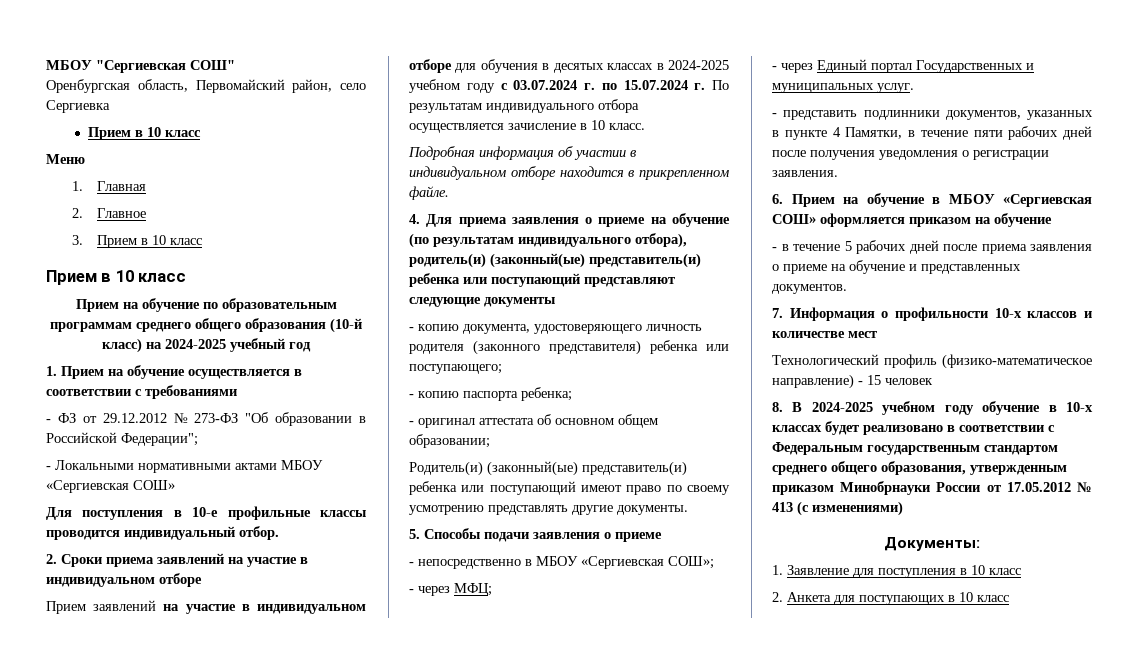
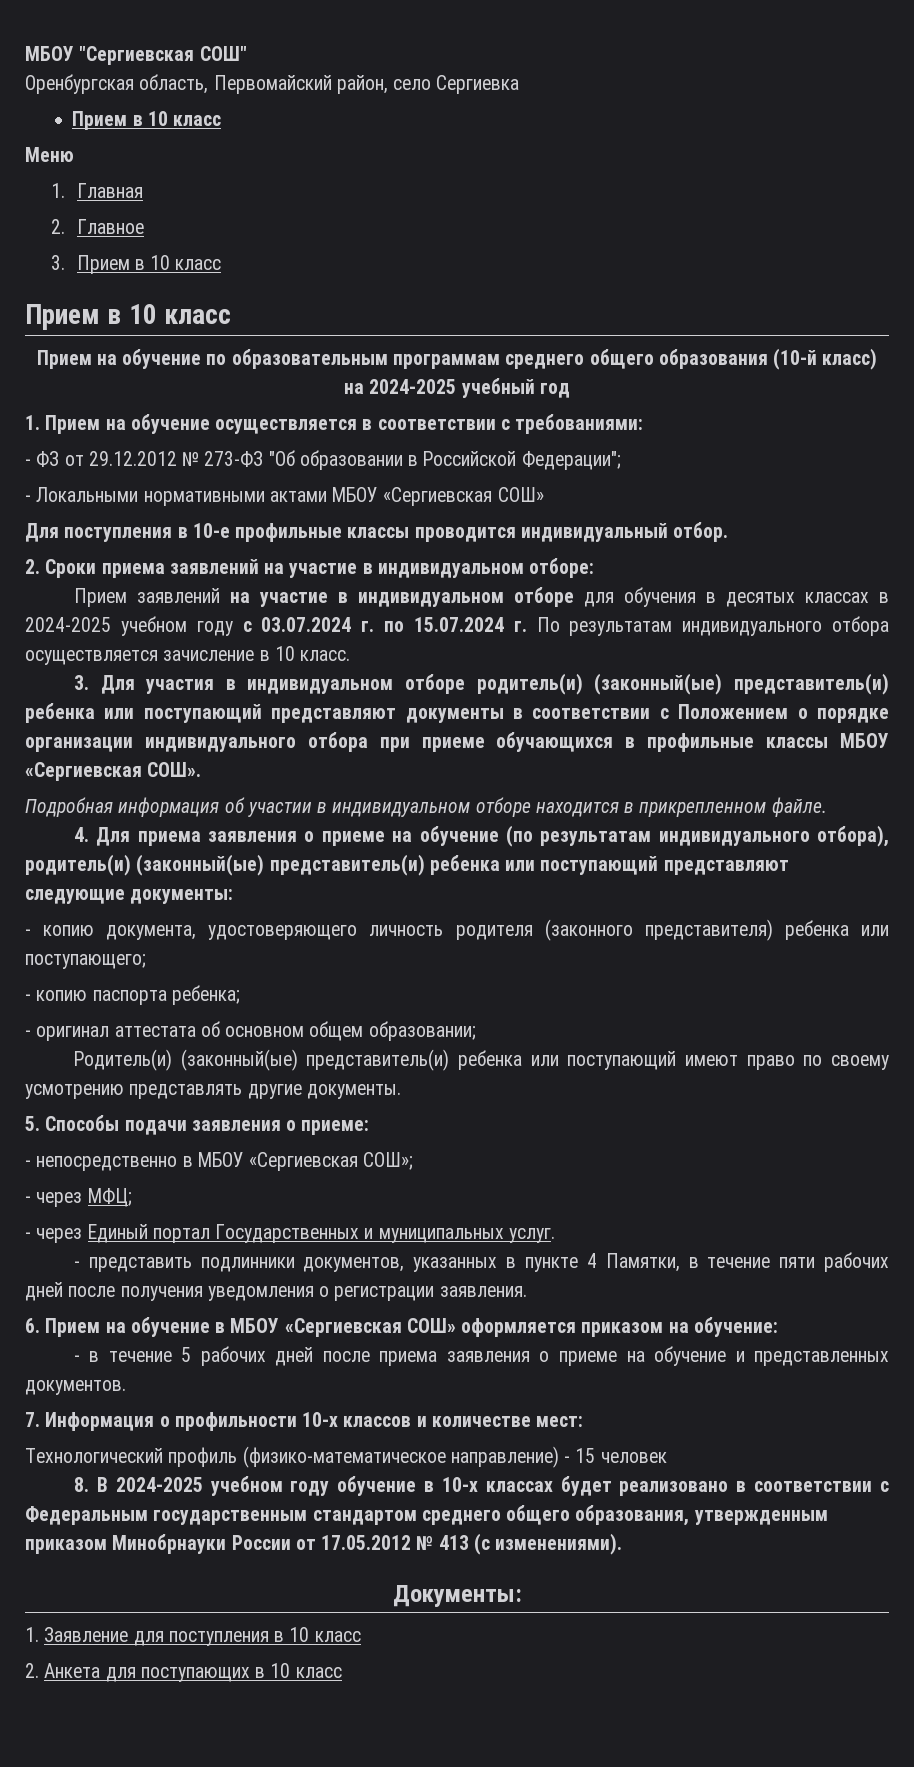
- 1. Прием на обучение осуществляется в соответствии с требованиями
+ 1. Прием на обучение осуществляется в соответствии с требованиями:
- 2. Сроки приема заявлений на участие в индивидуальном отборе
+ 2. Сроки приема заявлений на участие в индивидуальном отборе:
+ 3. Для участия в индивидуальном отборе родитель(и) (законный(ые) представитель(и) ребенка или поступающий представляют документы в соответствии с Положением о порядке организации индивидуального отбора при приеме обучающихся в профильные классы МБОУ «Сергиевская СОШ».
- 4. Для приема заявления о приеме на обучение (по результатам индивидуального отбора), родитель(и) (законный(ые) представитель(и) ребенка или поступающий представляют следующие документы
+ 4. Для приема заявления о приеме на обучение (по результатам индивидуального отбора), родитель(и) (законный(ые) представитель(и) ребенка или поступающий представляют следующие документы:
- 5. Способы подачи заявления о приеме
+ 5. Способы подачи заявления о приеме:
- 6. Прием на обучение в МБОУ «Сергиевская СОШ» оформляется приказом на обучение
+ 6. Прием на обучение в МБОУ «Сергиевская СОШ» оформляется приказом на обучение:
- 7. Информация о профильности 10-х классов и количестве мест
+ 7. Информация о профильности 10-х классов и количестве мест:
- 8. В 2024-2025 учебном году обучение в 10-х классах будет реализовано в соответствии с Федеральным государственным стандартом среднего общего образования, утвержденным приказом Минобрнауки России от 17.05.2012 № 413 (с изменениями)
+ 8. В 2024-2025 учебном году обучение в 10-х классах будет реализовано в соответствии с Федеральным государственным стандартом среднего общего образования, утвержденным приказом Минобрнауки России от 17.05.2012 № 413 (с изменениями).

